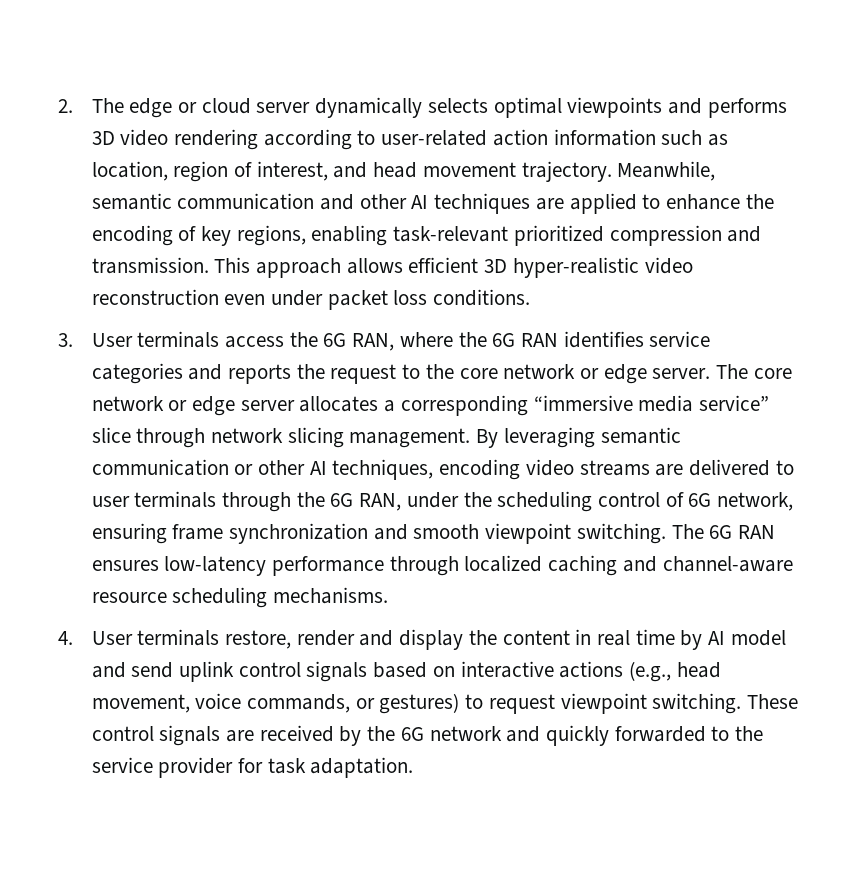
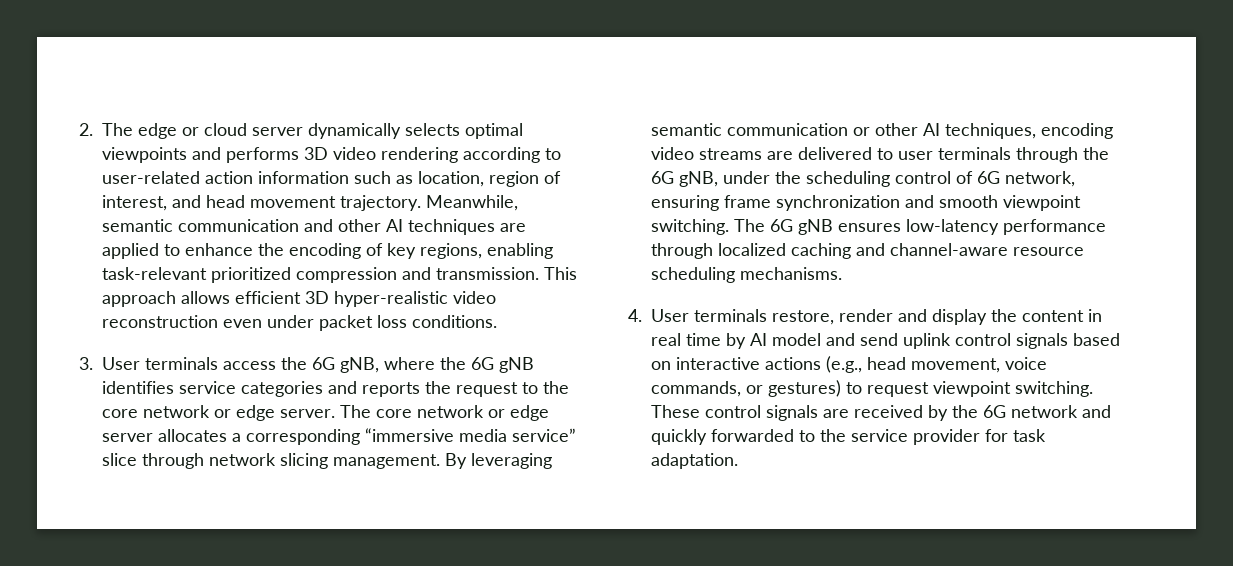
- 3. User terminals access the 6G RAN, where the 6G RAN identifies service categories and reports the request to the core network or edge server.
+ 3. User terminals access the 6G gNB, where the 6G gNB identifies service categories and reports the request to the core network or edge server.
- By leveraging semantic communication or other AI techniques, encoding video streams are delivered to user terminals through the 6G RAN, under the scheduling control of 6G network, ensuring frame synchronization and smooth viewpoint switching.
+ By leveraging semantic communication or other AI techniques, encoding video streams are delivered to user terminals through the 6G gNB, under the scheduling control of 6G network, ensuring frame synchronization and smooth viewpoint switching.
- The 6G RAN ensures low-latency performance through localized caching and channel-aware resource scheduling mechanisms.
+ The 6G gNB ensures low-latency performance through localized caching and channel-aware resource scheduling mechanisms.

